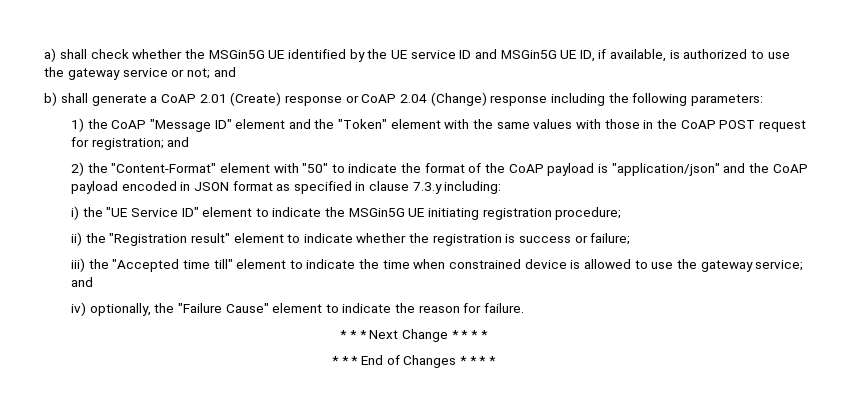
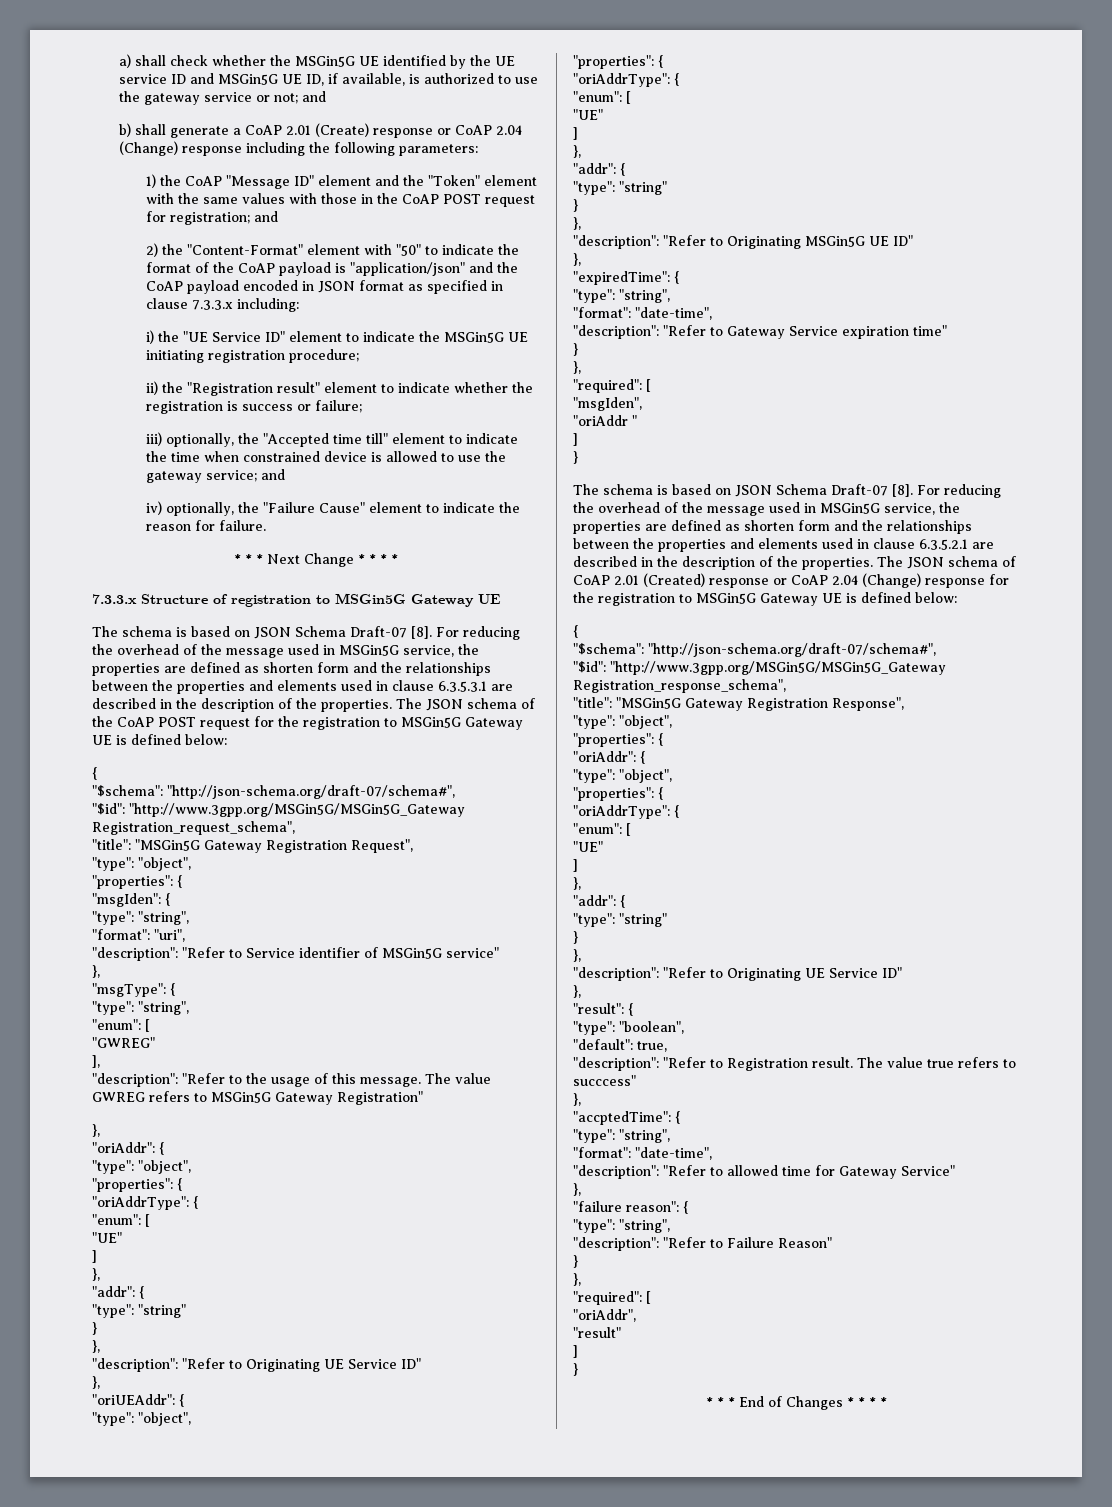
- 2) the "Content-Format" element with "50" to indicate the format of the CoAP payload is "application/json" and the CoAP payload encoded in JSON format as specified in clause 7.3.y including:
+ 2) the "Content-Format" element with "50" to indicate the format of the CoAP payload is "application/json" and the CoAP payload encoded in JSON format as specified in clause 7.3.3.x including:
- iii) the "Accepted time till" element to indicate the time when constrained device is allowed to use the gateway service; and
+ iii) optionally, the "Accepted time till" element to indicate the time when constrained device is allowed to use the gateway service; and
+ 7.3.3.x Structure of registration to MSGin5G Gateway UE
+ The schema is based on JSON Schema Draft-07 [8]. For reducing the overhead of the message used in MSGin5G service, the properties are defined as shorten form and the relationships between the properties and elements used in clause 6.3.5.3.1 are described in the description of the properties. The JSON schema of the CoAP POST request for the registration to MSGin5G Gateway UE is defined below:
+ {
+ "$schema": "http://json-schema.org/draft-07/schema#",
+ "$id": "http://www.3gpp.org/MSGin5G/MSGin5G_Gateway Registration_request_schema",
+ "title": "MSGin5G Gateway Registration Request",
+ "type": "object",
+ "properties": {
+ "msgIden": {
+ "type": "string",
+ "format": "uri",
+ "description": "Refer to Service identifier of MSGin5G service"
+ },
+ "msgType": {
+ "type": "string",
+ "enum": [
+ "GWREG"
+ ],
+ "description": "Refer to the usage of this message. The value GWREG refers to MSGin5G Gateway Registration"
+ },
+ "oriAddr": {
+ "type": "object",
+ "properties": {
+ "oriAddrType": {
+ "enum": [
+ "UE"
+ ]
+ },
+ "addr": {
+ "type": "string"
+ }
+ },
+ "description": "Refer to Originating UE Service ID"
+ },
+ "oriUEAddr": {
+ "type": "object",
+ "properties": {
+ "oriAddrType": {
+ "enum": [
+ "UE"
+ ]
+ },
+ "addr": {
+ "type": "string"
+ }
+ },
+ "description": "Refer to Originating MSGin5G UE ID"
+ },
+ "expiredTime": {
+ "type": "string",
+ "format": "date-time",
+ "description": "Refer to Gateway Service expiration time"
+ }
+ },
+ "required": [
+ "msgIden",
+ "oriAddr "
+ ]
+ }
+ The schema is based on JSON Schema Draft-07 [8]. For reducing the overhead of the message used in MSGin5G service, the properties are defined as shorten form and the relationships between the properties and elements used in clause 6.3.5.2.1 are described in the description of the properties. The JSON schema of CoAP 2.01 (Created) response or CoAP 2.04 (Change) response for the registration to MSGin5G Gateway UE is defined below:
+ {
+ "$schema": "http://json-schema.org/draft-07/schema#",
+ "$id": "http://www.3gpp.org/MSGin5G/MSGin5G_Gateway Registration_response_schema",
+ "title": "MSGin5G Gateway Registration Response",
+ "type": "object",
+ "properties": {
+ "oriAddr": {
+ "type": "object",
+ "properties": {
+ "oriAddrType": {
+ "enum": [
+ "UE"
+ ]
+ },
+ "addr": {
+ "type": "string"
+ }
+ },
+ "description": "Refer to Originating UE Service ID"
+ },
+ "result": {
+ "type": "boolean",
+ "default": true,
+ "description": "Refer to Registration result. The value true refers to succcess"
+ },
+ "accptedTime": {
+ "type": "string",
+ "format": "date-time",
+ "description": "Refer to allowed time for Gateway Service"
+ },
+ "failure reason": {
+ "type": "string",
+ "description": "Refer to Failure Reason"
+ }
+ },
+ "required": [
+ "oriAddr",
+ "result"
+ ]
+ }

